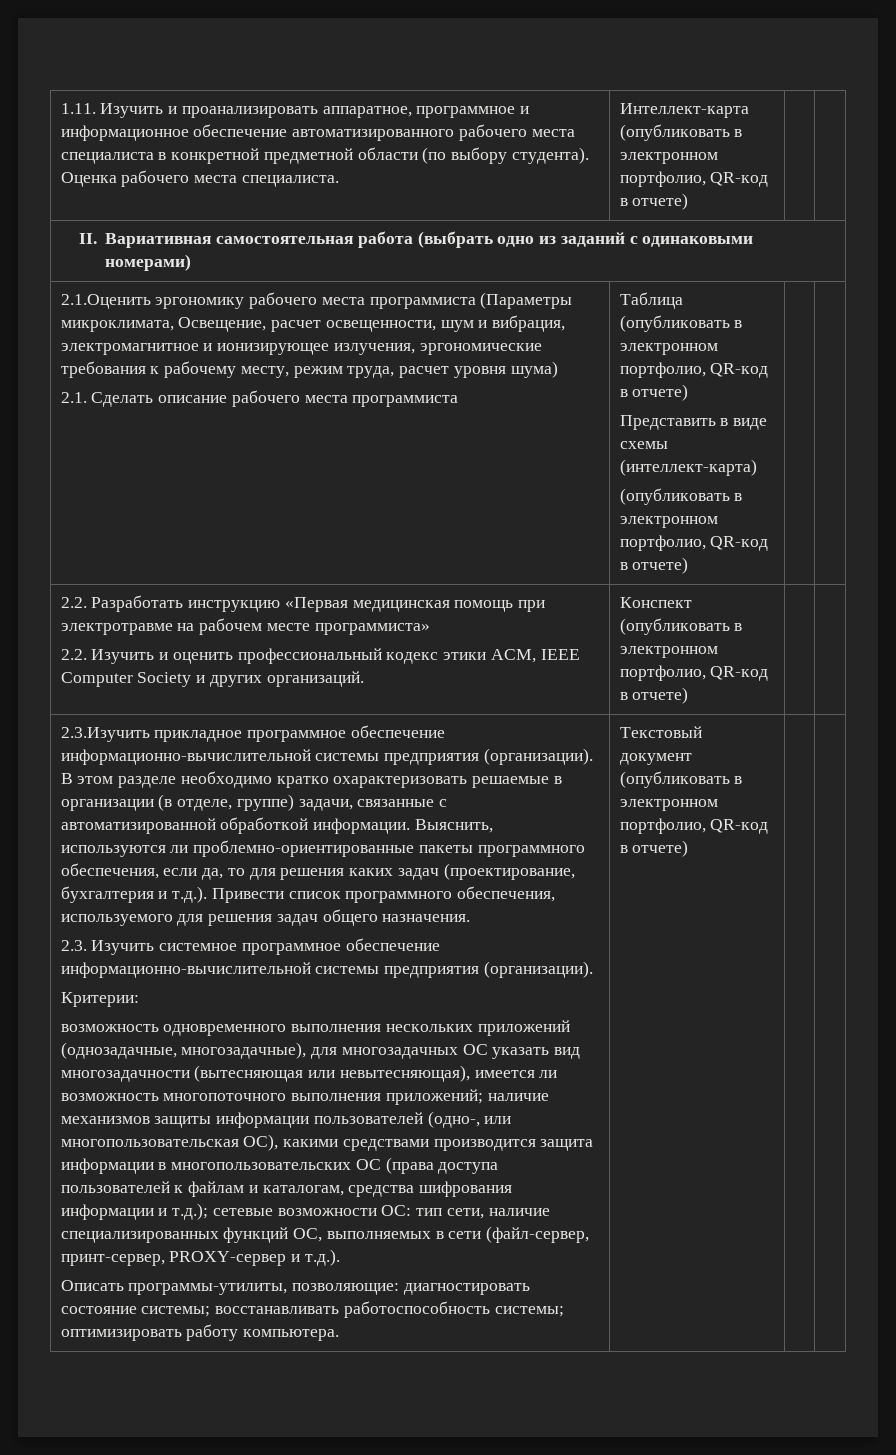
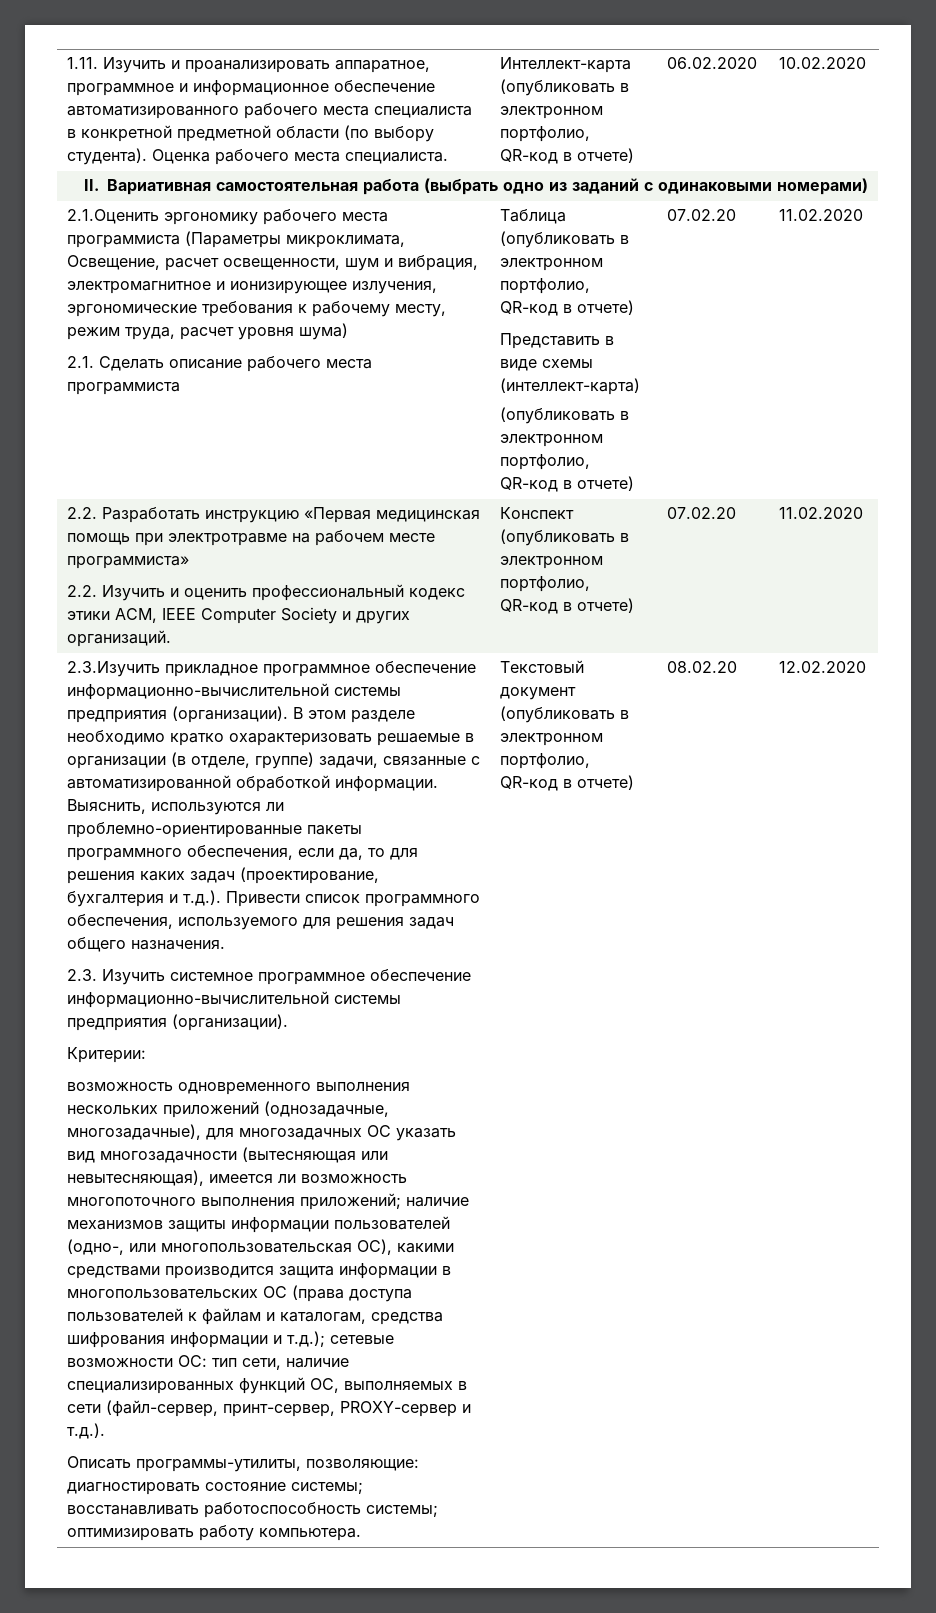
- 1.11. Изучить и проанализировать аппаратное, программное и информационное обеспечение автоматизированного рабочего места специалиста в конкретной предметной области (по выбору студента). Оценка рабочего места специалиста. | Интеллект-карта (опубликовать в электронном портфолио, QR-код в отчете) | |
+ 1.11. Изучить и проанализировать аппаратное, программное и информационное обеспечение автоматизированного рабочего места специалиста в конкретной предметной области (по выбору студента). Оценка рабочего места специалиста. | Интеллект-карта (опубликовать в электронном портфолио, QR-код в отчете) | 06.02.2020 | 10.02.2020
  Представить в виде схемы (интеллект-карта)
- (опубликовать в электронном портфолио, QR-код в отчете)
+ (опубликовать в электронном портфолио, QR-код в отчете) | 07.02.20 | 11.02.2020
  2.2. Разработать инструкцию «Первая медицинская помощь при электротравме на рабочем месте программиста»
- 2.2. Изучить и оценить профессиональный кодекс этики ACM, IEEE Computer Society и других организаций. | Конспект (опубликовать в электронном портфолио, QR-код в отчете) | |
+ 2.2. Изучить и оценить профессиональный кодекс этики ACM, IEEE Computer Society и других организаций. | Конспект (опубликовать в электронном портфолио, QR-код в отчете) | 07.02.20 | 11.02.2020
+ 08.02.20 | 12.02.2020

